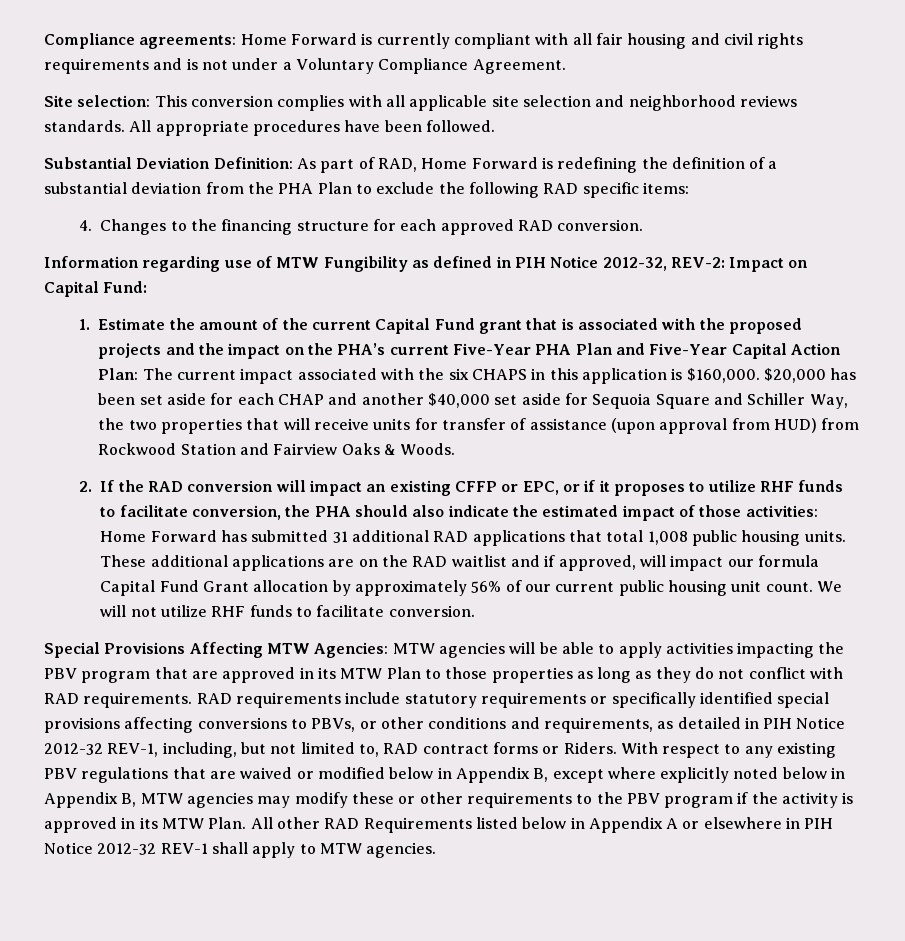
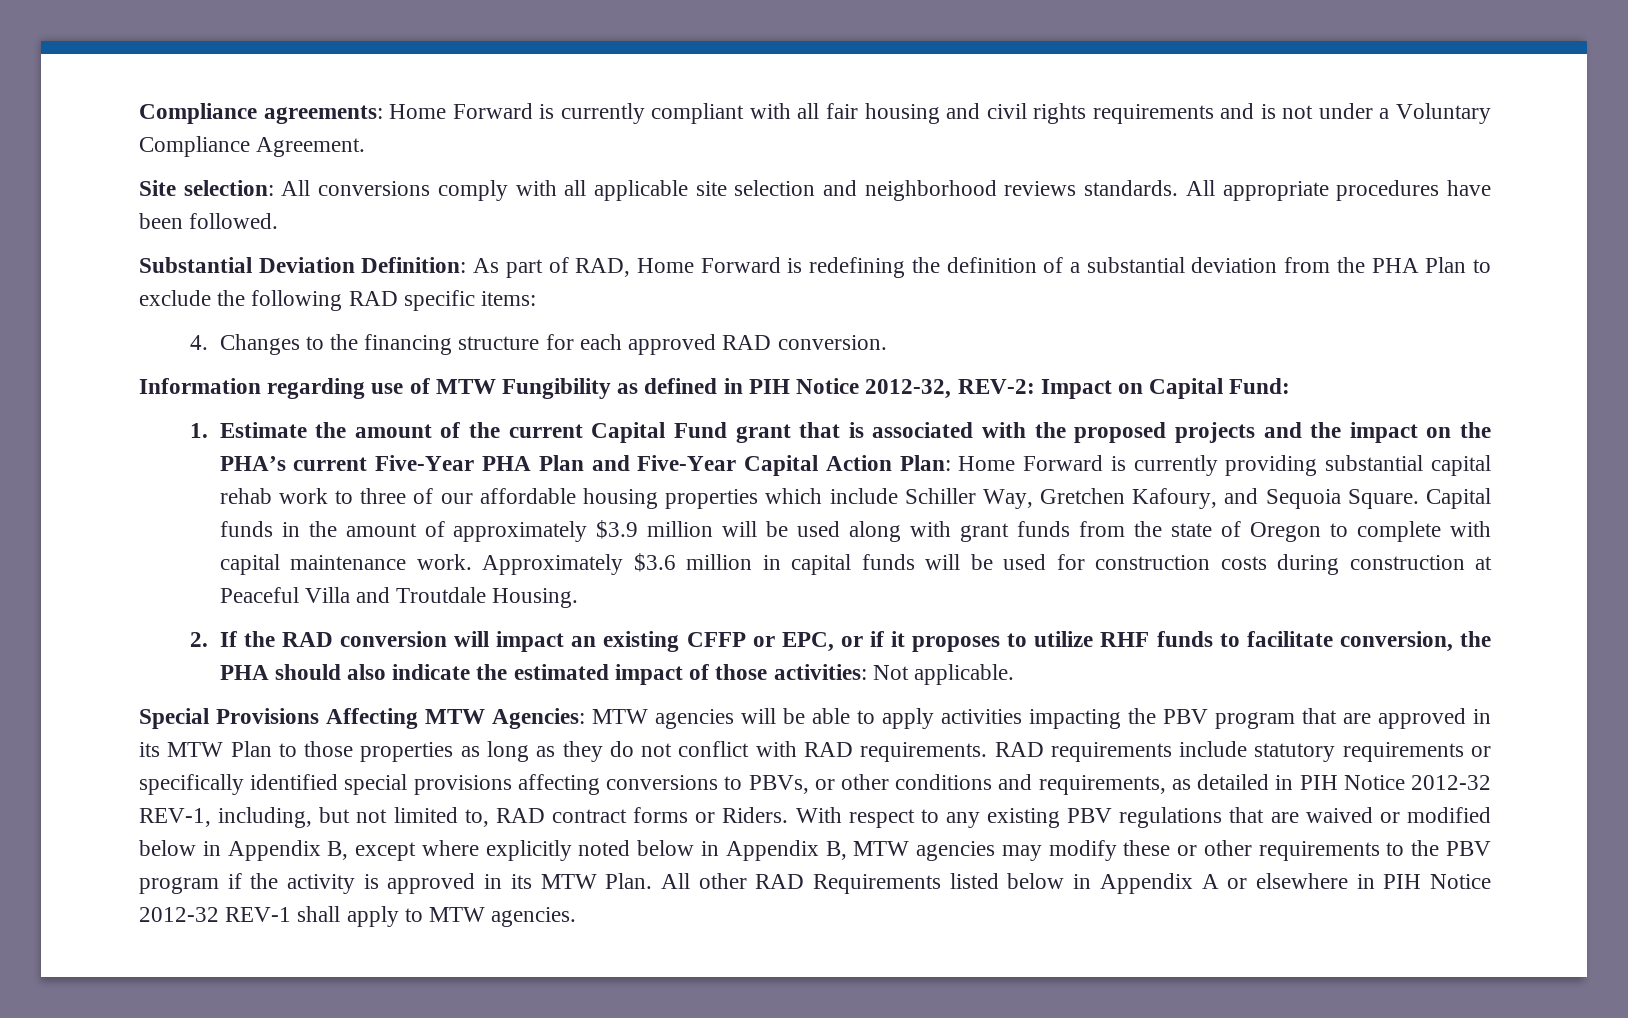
- Site selection: This conversion complies with all applicable site selection and neighborhood reviews standards.
+ Site selection: All conversions comply with all applicable site selection and neighborhood reviews standards.
- 1. Estimate the amount of the current Capital Fund grant that is associated with the proposed projects and the impact on the PHA’s current Five-Year PHA Plan and Five-Year Capital Action Plan: The current impact associated with the six CHAPS in this application is $160,000. $20,000 has been set aside for each CHAP and another $40,000 set aside for Sequoia Square and Schiller Way, the two properties that will receive units for transfer of assistance (upon approval from HUD) from Rockwood Station and Fairview Oaks & Woods.
+ 1. Estimate the amount of the current Capital Fund grant that is associated with the proposed projects and the impact on the PHA’s current Five-Year PHA Plan and Five-Year Capital Action Plan: Home Forward is currently providing substantial capital rehab work to three of our affordable housing properties which include Schiller Way, Gretchen Kafoury, and Sequoia Square. Capital funds in the amount of approximately $3.9 million will be used along with grant funds from the state of Oregon to complete with capital maintenance work. Approximately $3.6 million in capital funds will be used for construction costs during construction at Peaceful Villa and Troutdale Housing.
- 2. If the RAD conversion will impact an existing CFFP or EPC, or if it proposes to utilize RHF funds to facilitate conversion, the PHA should also indicate the estimated impact of those activities: Home Forward has submitted 31 additional RAD applications that total 1,008 public housing units. These additional applications are on the RAD waitlist and if approved, will impact our formula Capital Fund Grant allocation by approximately 56% of our current public housing unit count. We will not utilize RHF funds to facilitate conversion.
+ 2. If the RAD conversion will impact an existing CFFP or EPC, or if it proposes to utilize RHF funds to facilitate conversion, the PHA should also indicate the estimated impact of those activities: Not applicable.

